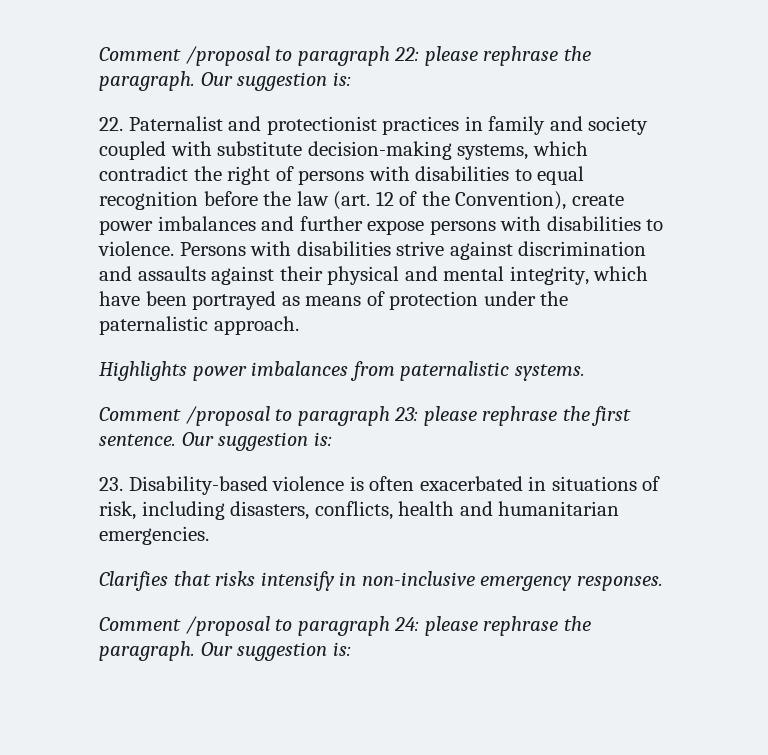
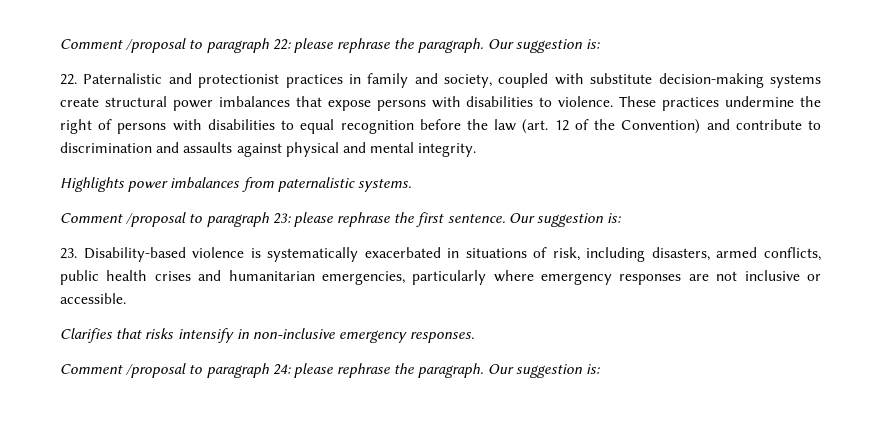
- 22. Paternalist and protectionist practices in family and society coupled with substitute decision-making systems, which contradict the right of persons with disabilities to equal recognition before the law (art. 12 of the Convention), create power imbalances and further expose persons with disabilities to violence. Persons with disabilities strive against discrimination and assaults against their physical and mental integrity, which have been portrayed as means of protection under the paternalistic approach.
+ 22. Paternalistic and protectionist practices in family and society, coupled with substitute decision-making systems create structural power imbalances that expose persons with disabilities to violence. These practices undermine the right of persons with disabilities to equal recognition before the law (art. 12 of the Convention) and contribute to discrimination and assaults against physical and mental integrity.
- 23. Disability-based violence is often exacerbated in situations of risk, including disasters, conflicts, health and humanitarian emergencies.
+ 23. Disability-based violence is systematically exacerbated in situations of risk, including disasters, armed conflicts, public health crises and humanitarian emergencies, particularly where emergency responses are not inclusive or accessible.

